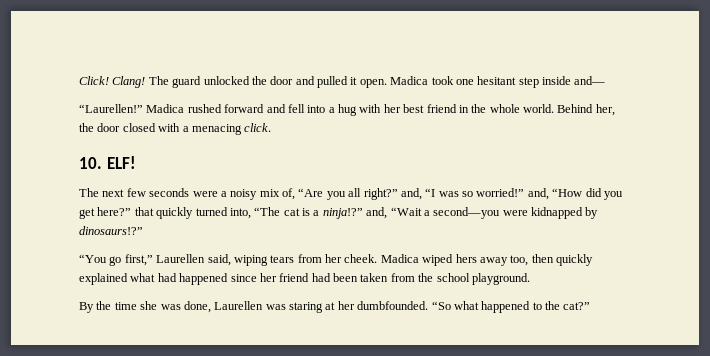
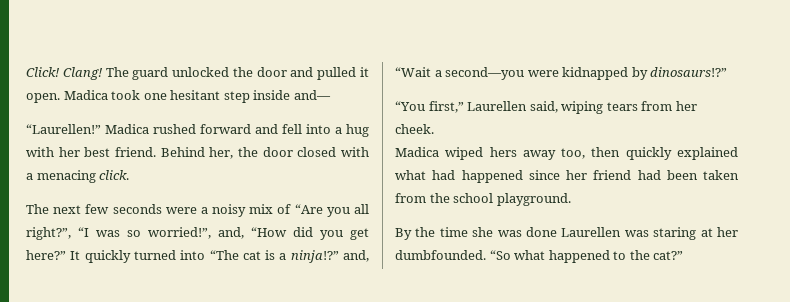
- Madica rushed forward and fell into a hug with her best friend in the whole world.
+ Madica rushed forward and fell into a hug with her best friend.
- 10. ELF!
- The next few seconds were a noisy mix of, “Are you all right?” and, “I was so worried!” and, “How did you get here?” that quickly turned into, “The cat is a ninja!?” and, “Wait a second—you were kidnapped by dinosaurs!?”
+ The next few seconds were a noisy mix of “Are you all right?”, “I was so worried!”, and, “How did you get here?” It quickly turned into “The cat is a ninja!?” and, “Wait a second—you were kidnapped by dinosaurs!?”
- “You go first,” Laurellen said, wiping tears from her cheek. Madica wiped hers away too, then quickly explained what had happened since her friend had been taken from the school playground.
+ “You first,” Laurellen said, wiping tears from her cheek.
+ Madica wiped hers away too, then quickly explained what had happened since her friend had been taken from the school playground.
- By the time she was done, Laurellen was staring at her dumbfounded.
+ By the time she was done Laurellen was staring at her dumbfounded.

